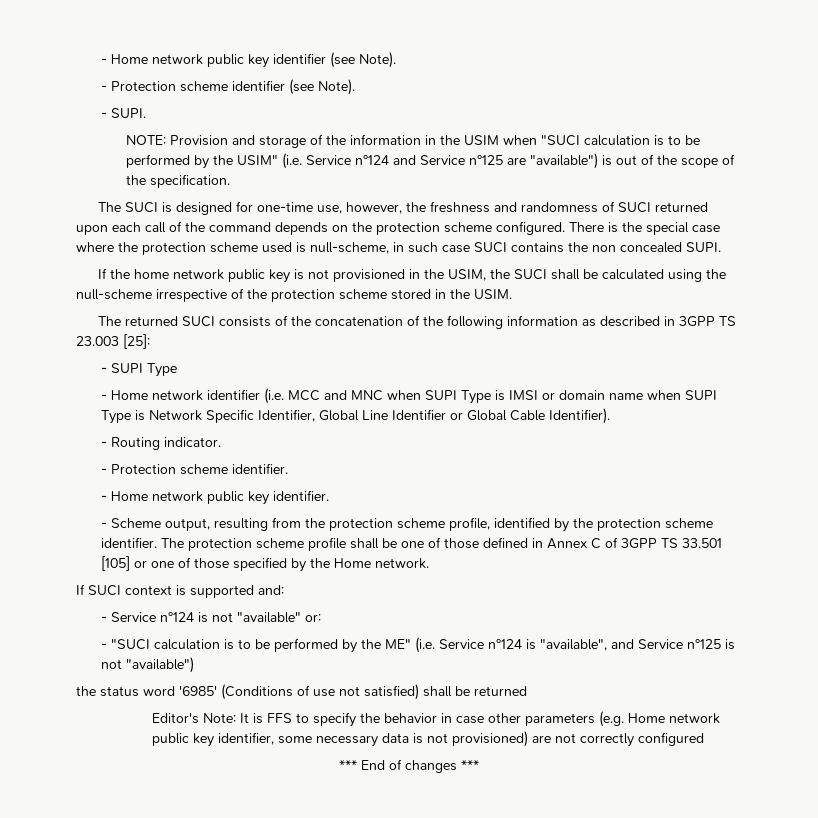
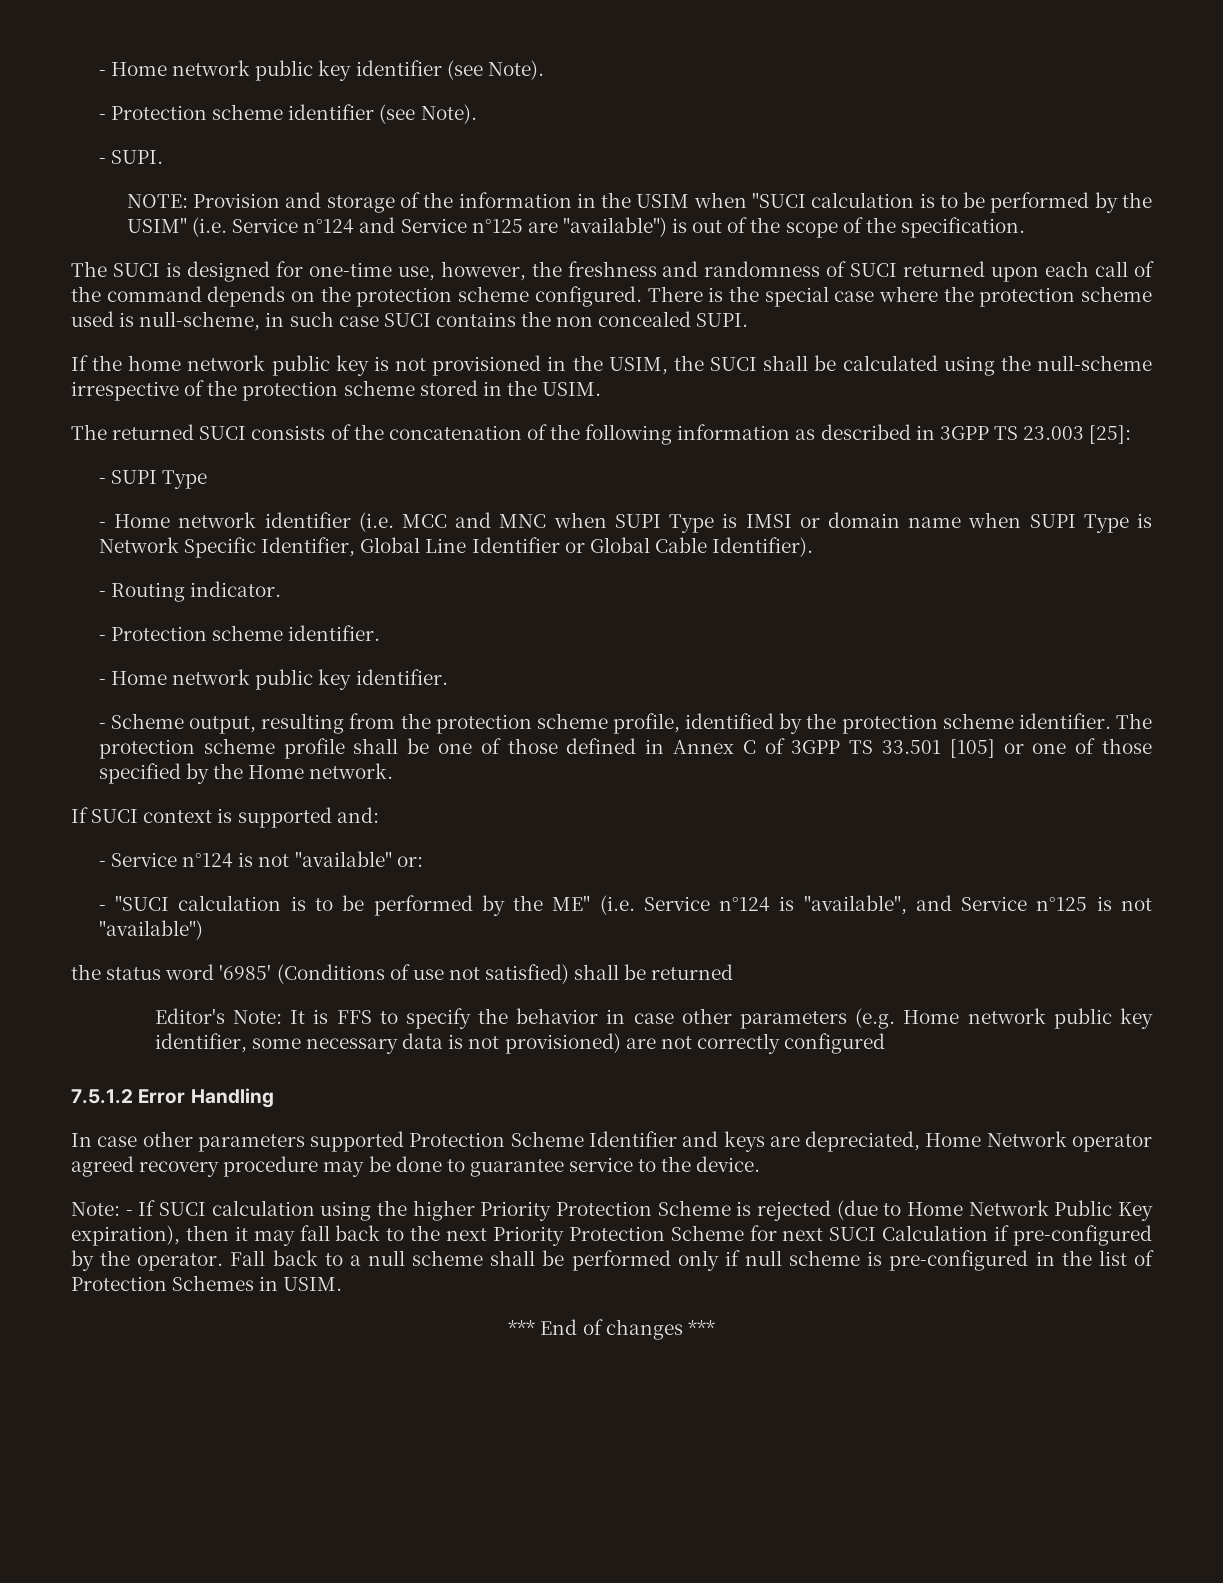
+ 7.5.1.2 Error Handling
+ In case other parameters supported Protection Scheme Identifier and keys are depreciated, Home Network operator agreed recovery procedure may be done to guarantee service to the device.
+ Note: - If SUCI calculation using the higher Priority Protection Scheme is rejected (due to Home Network Public Key expiration), then it may fall back to the next Priority Protection Scheme for next SUCI Calculation if pre-configured by the operator. Fall back to a null scheme shall be performed only if null scheme is pre-configured in the list of Protection Schemes in USIM.

